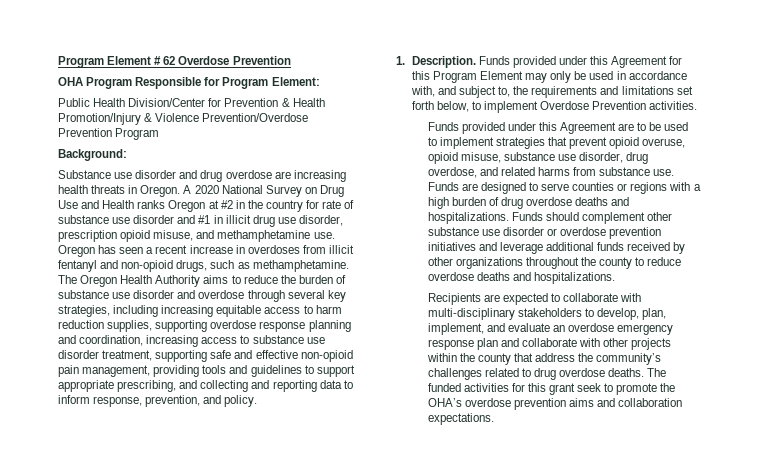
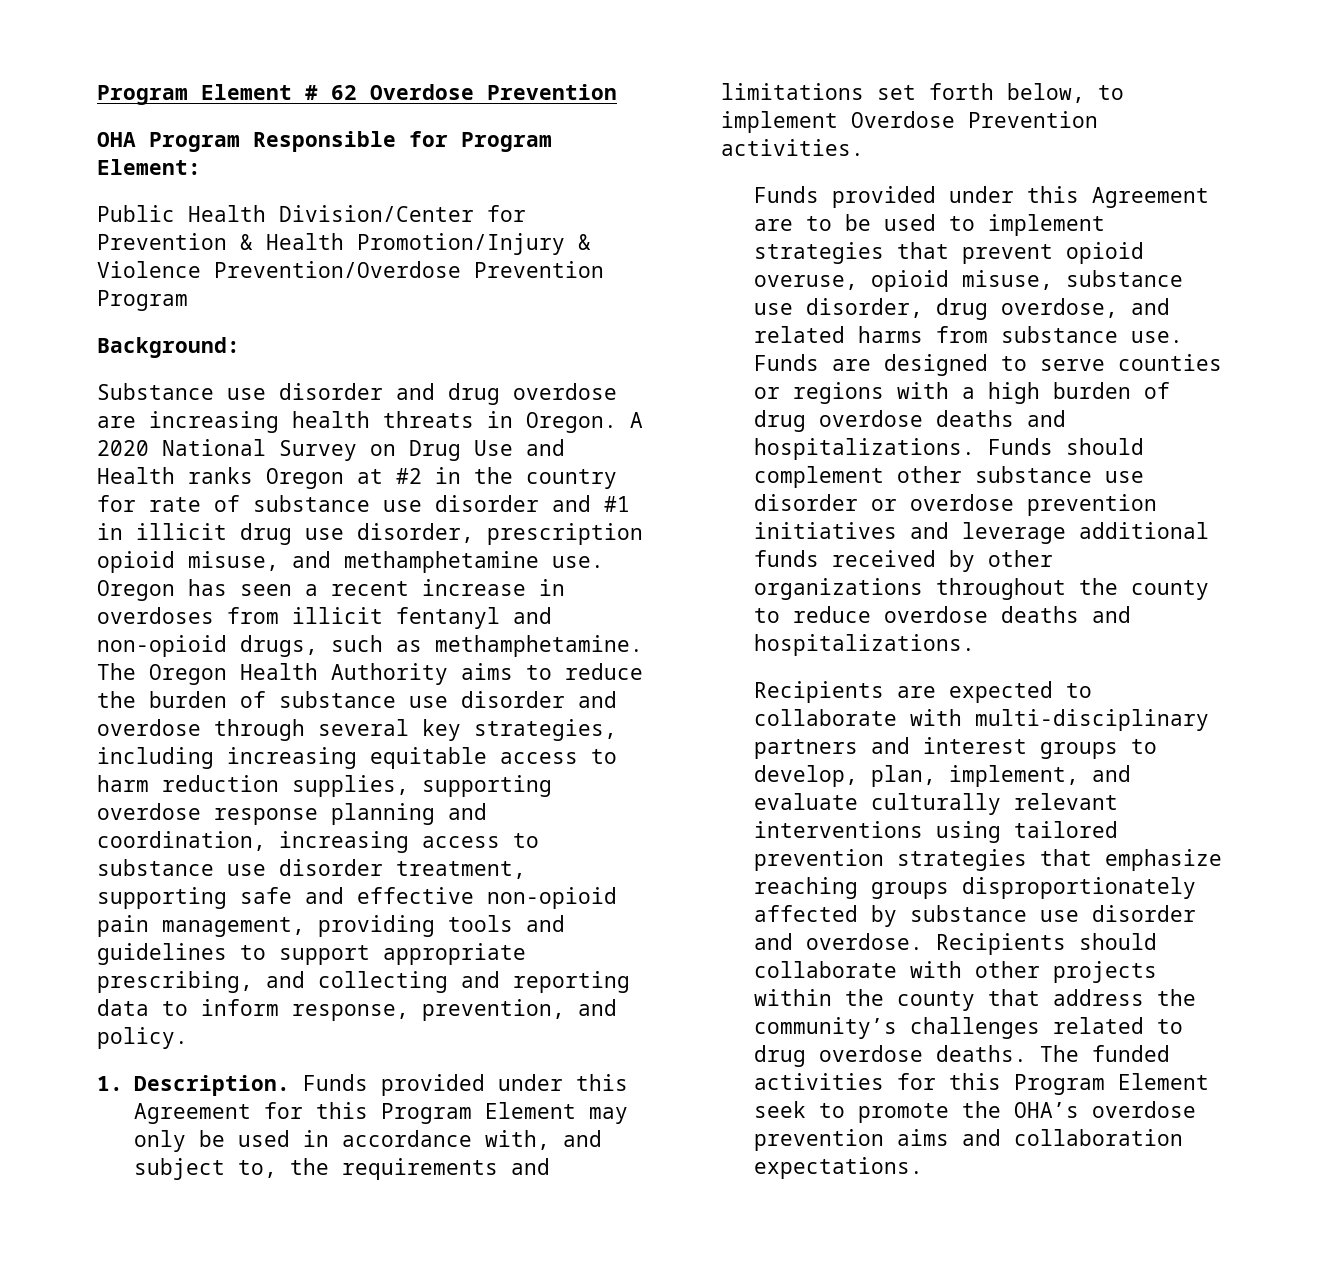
- Recipients are expected to collaborate with multi-disciplinary stakeholders to develop, plan, implement, and evaluate an overdose emergency response plan and collaborate with other projects within the county that address the community’s challenges related to drug overdose deaths.
+ Recipients are expected to collaborate with multi-disciplinary partners and interest groups to develop, plan, implement, and evaluate culturally relevant interventions using tailored prevention strategies that emphasize reaching groups disproportionately affected by substance use disorder and overdose. Recipients should collaborate with other projects within the county that address the community’s challenges related to drug overdose deaths.
- The funded activities for this grant seek to promote the OHA’s overdose prevention aims and collaboration expectations.
+ The funded activities for this Program Element seek to promote the OHA’s overdose prevention aims and collaboration expectations.

